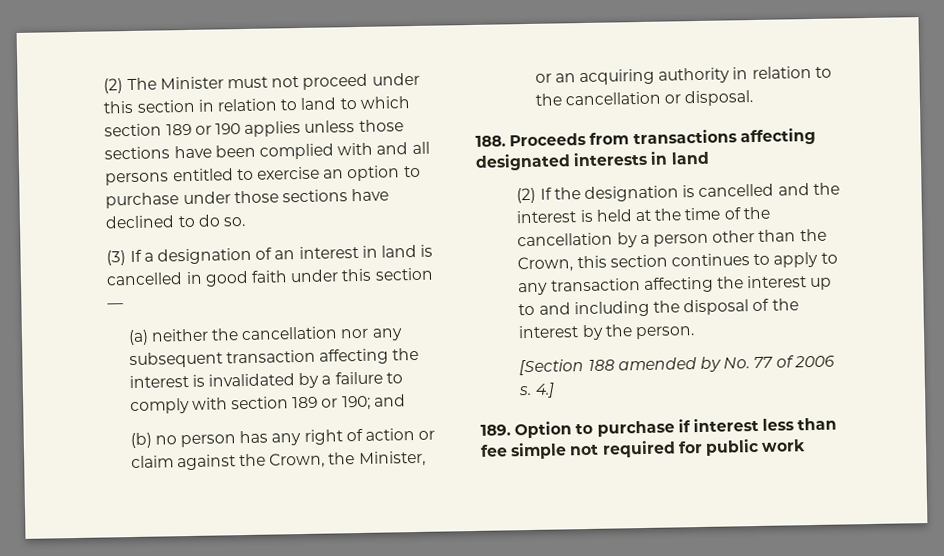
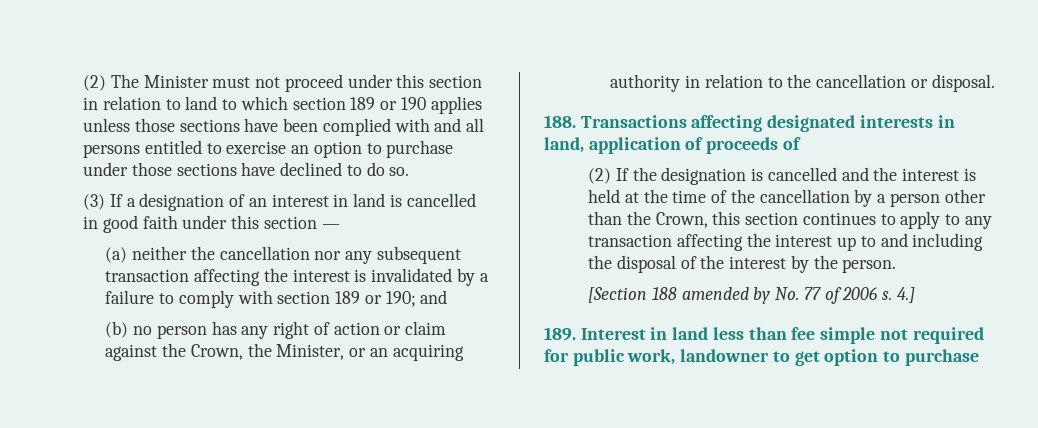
- 188. Proceeds from transactions affecting designated interests in land
+ 188. Transactions affecting designated interests in land, application of proceeds of
- 189. Option to purchase if interest less than fee simple not required for public work
+ 189. Interest in land less than fee simple not required for public work, landowner to get option to purchase

